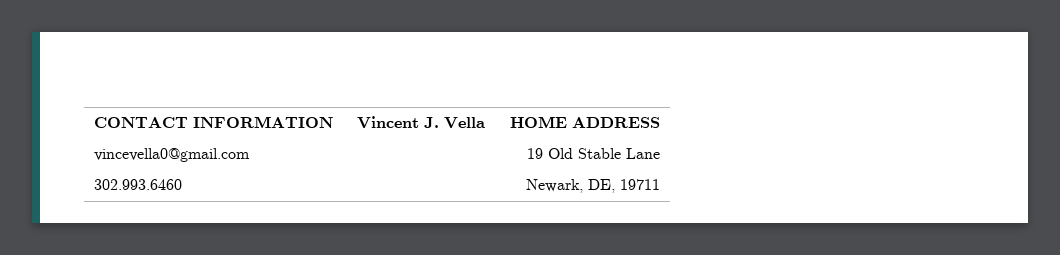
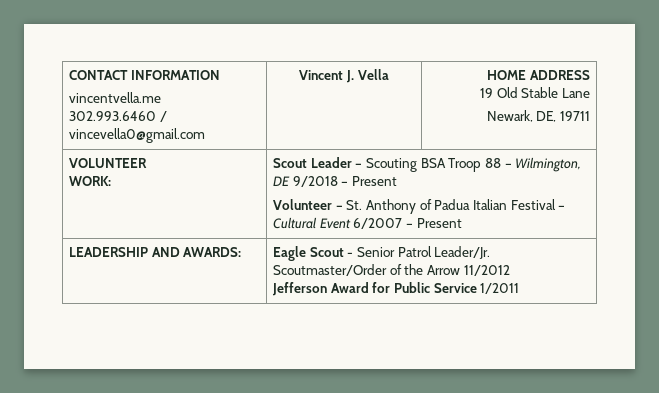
  CONTACT INFORMATION
- vincevella0@gmail.com
- 302.993.6460 | Vincent J. Vella | HOME ADDRESS
+ vincentvella.me
+ 302.993.6460 / vincevella0@gmail.com | Vincent J. Vella | HOME ADDRESS
+ VOLUNTEER
+ WORK: | Scout Leader – Scouting BSA Troop 88 – Wilmington, DE 9/2018 – Present
+ Volunteer – St. Anthony of Padua Italian Festival – Cultural Event 6/2007 – Present
+ LEADERSHIP AND AWARDS: | Eagle Scout - Senior Patrol Leader/Jr. Scoutmaster/Order of the Arrow 11/2012
+ Jefferson Award for Public Service 1/2011

